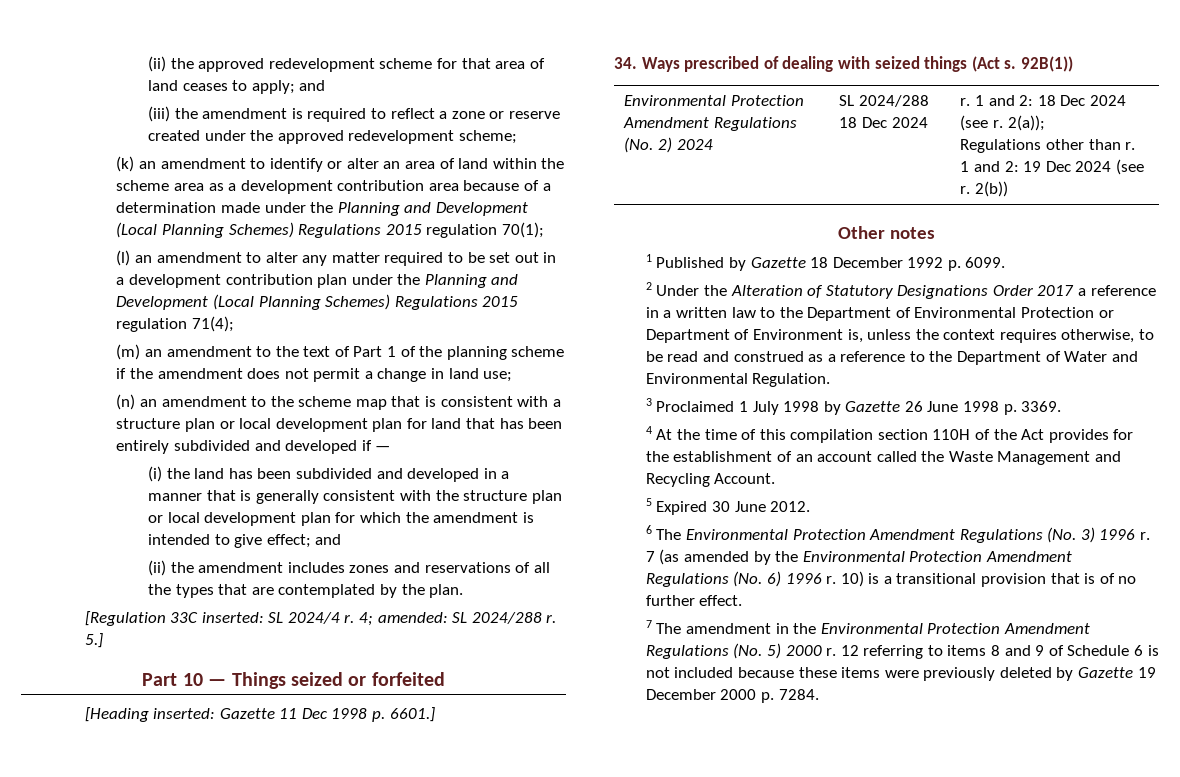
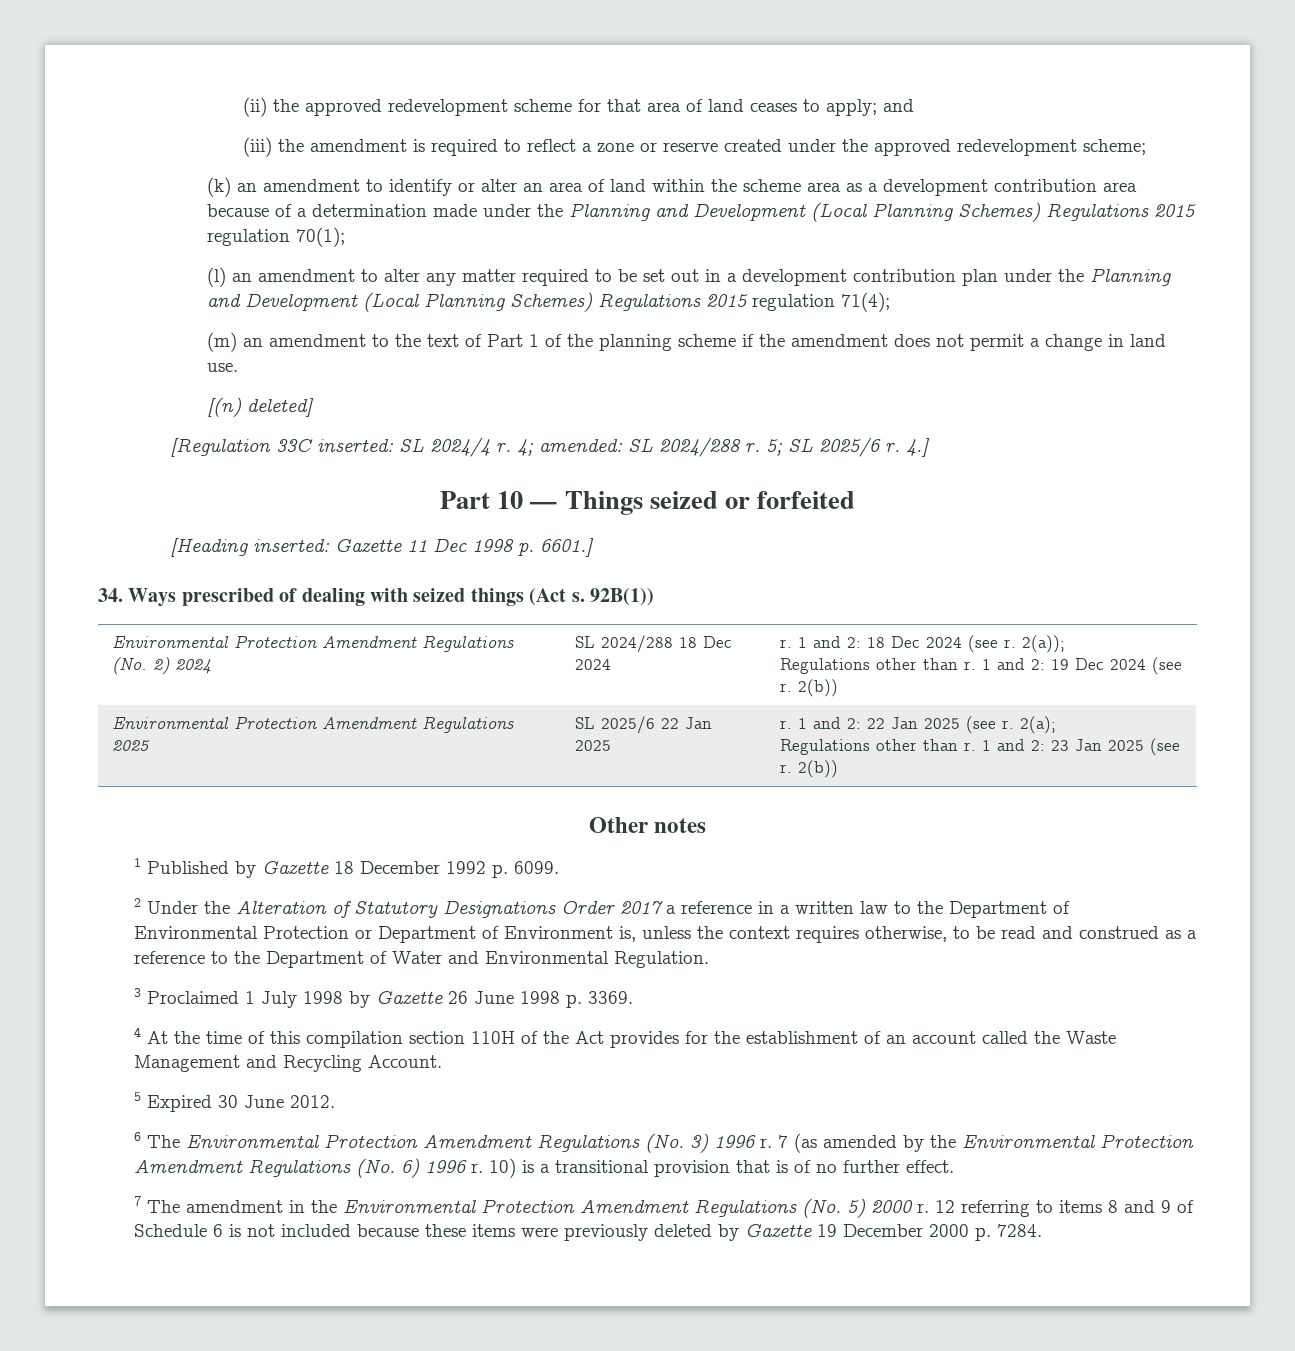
- (m) an amendment to the text of Part 1 of the planning scheme if the amendment does not permit a change in land use;
- (n) an amendment to the scheme map that is consistent with a structure plan or local development plan for land that has been entirely subdivided and developed if —
- (i) the land has been subdivided and developed in a manner that is generally consistent with the structure plan or local development plan for which the amendment is intended to give effect; and
- (ii) the amendment includes zones and reservations of all the types that are contemplated by the plan.
+ (m) an amendment to the text of Part 1 of the planning scheme if the amendment does not permit a change in land use.
+ [(n) deleted]
- 5.]
+ 5; SL 2025/6 r. 4.]
+ Environmental Protection Amendment Regulations 2025 | SL 2025/6 22 Jan 2025 | r. 1 and 2: 22 Jan 2025 (see r. 2(a);
+ Regulations other than r. 1 and 2: 23 Jan 2025 (see r. 2(b))

